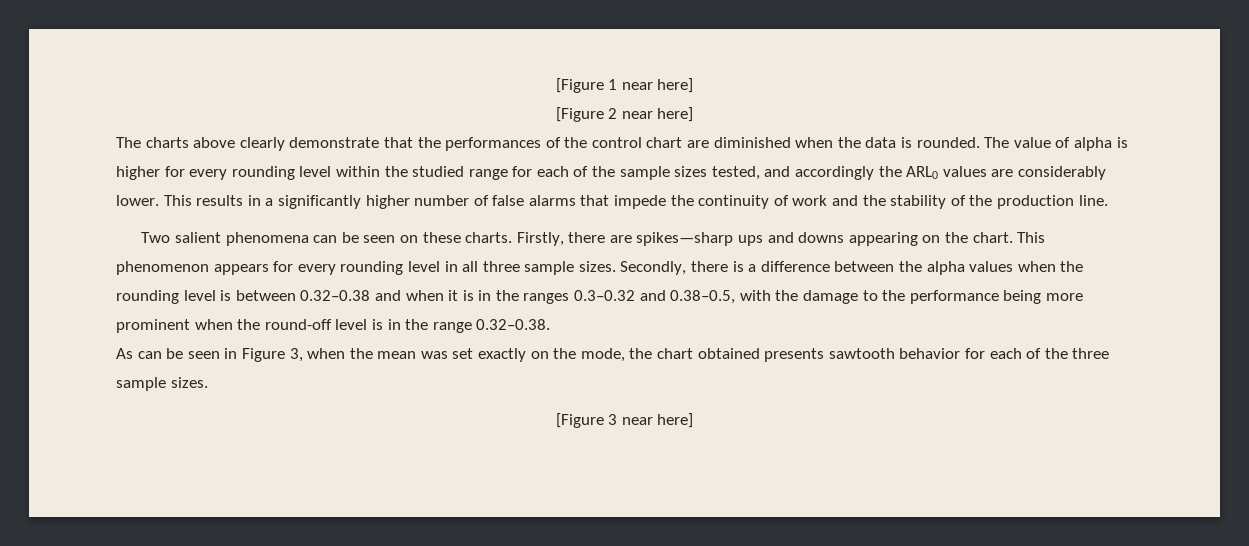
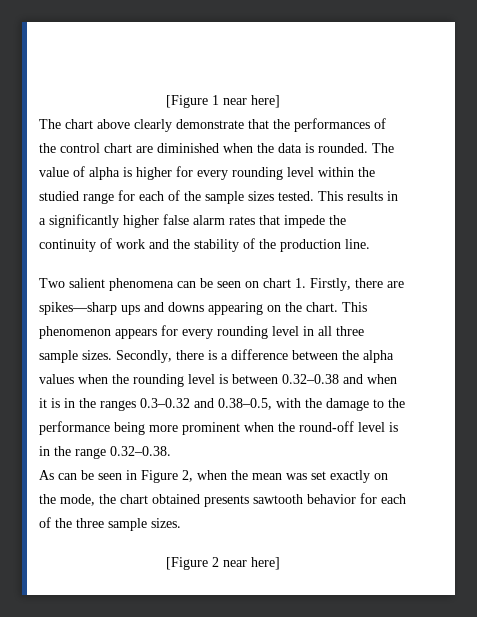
- [Figure 2 near here]
- The charts above clearly demonstrate that the performances of the control chart are diminished when the data is rounded.
+ The chart above clearly demonstrate that the performances of the control chart are diminished when the data is rounded.
- The value of alpha is higher for every rounding level within the studied range for each of the sample sizes tested, and accordingly the ARL0 values are considerably lower.
+ The value of alpha is higher for every rounding level within the studied range for each of the sample sizes tested.
- This results in a significantly higher number of false alarms that impede the continuity of work and the stability of the production line.
+ This results in a significantly higher false alarm rates that impede the continuity of work and the stability of the production line.
- Two salient phenomena can be seen on these charts. Firstly, there are spikes—sharp ups and downs appearing on the chart.
+ Two salient phenomena can be seen on chart 1. Firstly, there are spikes—sharp ups and downs appearing on the chart.
- As can be seen in Figure 3, when the mean was set exactly on the mode, the chart obtained presents sawtooth behavior for each of the three sample sizes.
+ As can be seen in Figure 2, when the mean was set exactly on the mode, the chart obtained presents sawtooth behavior for each of the three sample sizes.
- [Figure 3 near here]
+ [Figure 2 near here]

